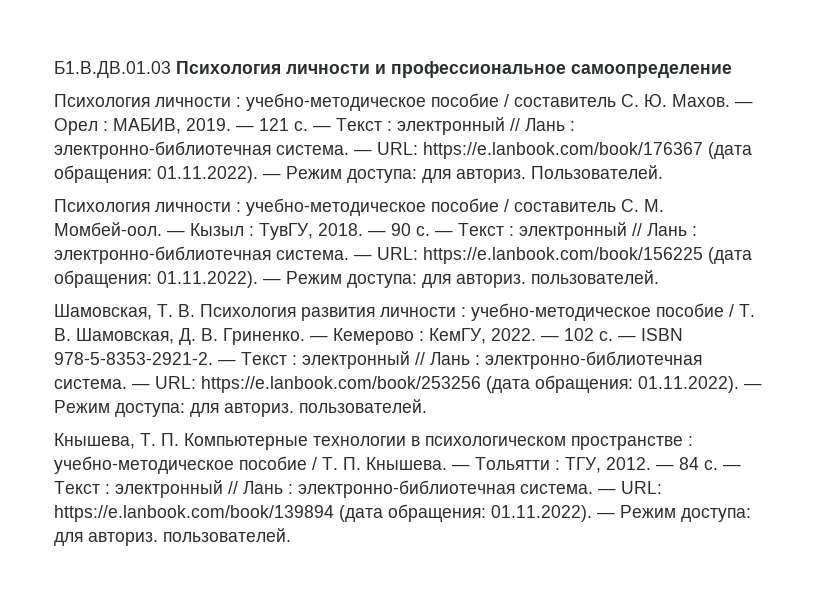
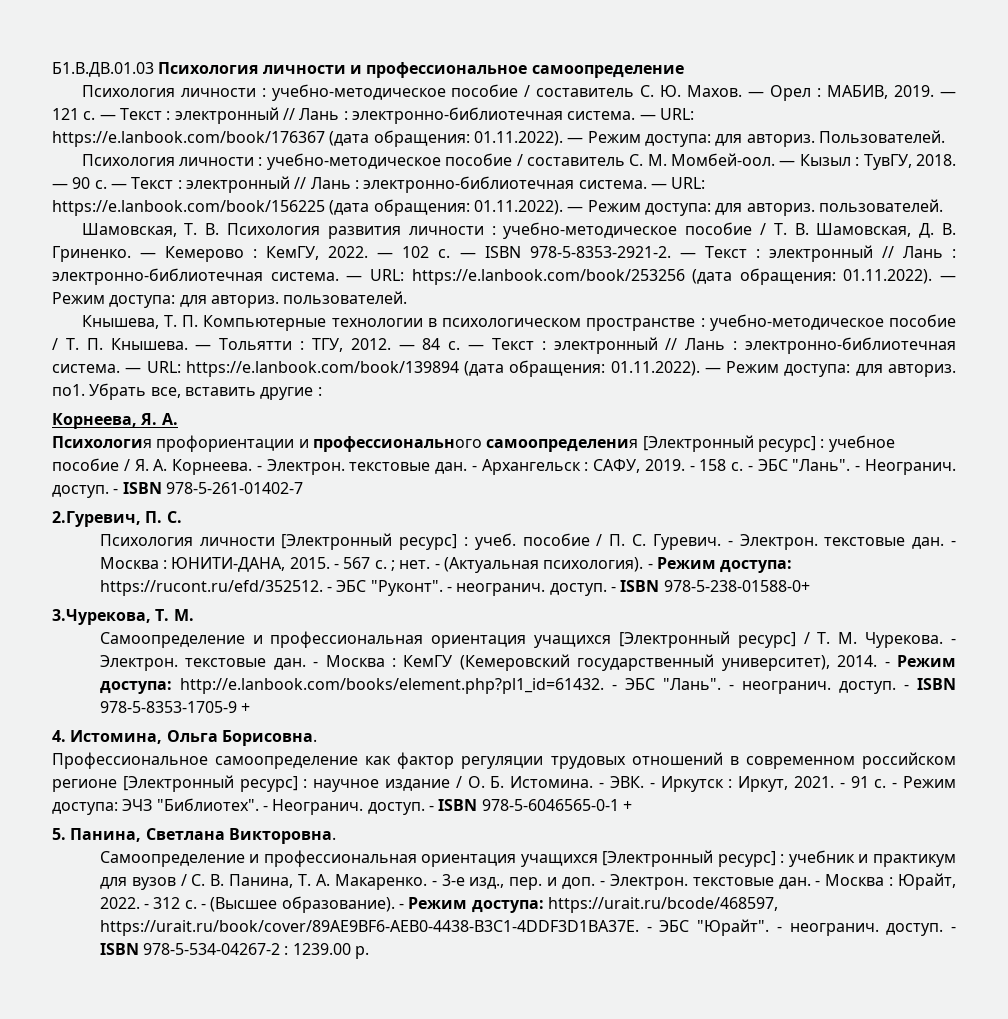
- — URL: https://e.lanbook.com/book/139894 (дата обращения: 01.11.2022). — Режим доступа: для авториз. пользователей.
+ — URL: https://e.lanbook.com/book/139894 (дата обращения: 01.11.2022). — Режим доступа: для авториз. по1. Убрать все, вставить другие :
+ Корнеева, Я. А.
+ Психология профориентации и профессионального самоопределения [Электронный ресурс] : учебное пособие / Я. А. Корнеева. - Электрон. текстовые дан. - Архангельск : САФУ, 2019. - 158 с. - ЭБС "Лань". - Неогранич. доступ. - ISBN 978-5-261-01402-7
+ 2.Гуревич, П. С.
+ Психология личности [Электронный ресурс] : учеб. пособие / П. С. Гуревич. - Электрон. текстовые дан. - Москва : ЮНИТИ-ДАНА, 2015. - 567 с. ; нет. - (Актуальная психология). - Режим доступа: https://rucont.ru/efd/352512. - ЭБС "Руконт". - неогранич. доступ. - ISBN 978-5-238-01588-0+
+ 3.Чурекова, Т. М.
+ Самоопределение и профессиональная ориентация учащихся [Электронный ресурс] / Т. М. Чурекова. - Электрон. текстовые дан. - Москва : КемГУ (Кемеровский государственный университет), 2014. - Режим доступа: http://e.lanbook.com/books/element.php?pl1_id=61432. - ЭБС "Лань". - неогранич. доступ. - ISBN 978-5-8353-1705-9 +
+ 4. Истомина, Ольга Борисовна.
+ Профессиональное самоопределение как фактор регуляции трудовых отношений в современном российском регионе [Электронный ресурс] : научное издание / О. Б. Истомина. - ЭВК. - Иркутск : Иркут, 2021. - 91 с. - Режим доступа: ЭЧЗ "Библиотех". - Неогранич. доступ. - ISBN 978-5-6046565-0-1 +
+ 5. Панина, Светлана Викторовна.
+ Самоопределение и профессиональная ориентация учащихся [Электронный ресурс] : учебник и практикум для вузов / С. В. Панина, Т. А. Макаренко. - 3-е изд., пер. и доп. - Электрон. текстовые дан. - Москва : Юрайт, 2022. - 312 с. - (Высшее образование). - Режим доступа: https://urait.ru/bcode/468597, https://urait.ru/book/cover/89AE9BF6-AEB0-4438-B3C1-4DDF3D1BA37E. - ЭБС "Юрайт". - неогранич. доступ. - ISBN 978-5-534-04267-2 : 1239.00 р.

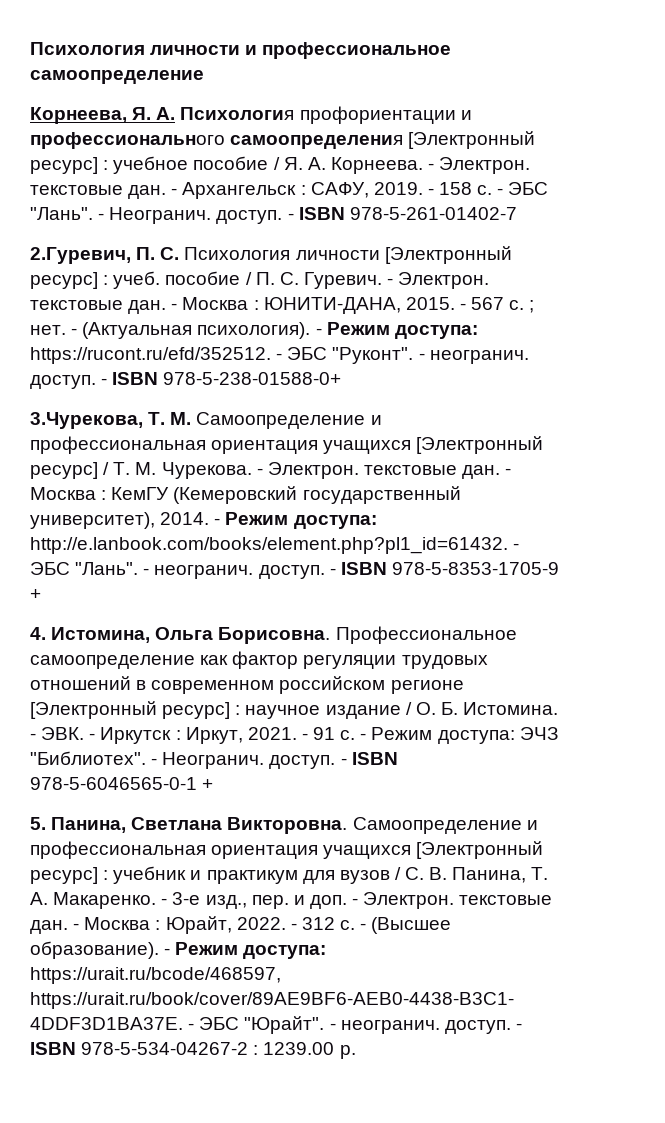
- Б1.В.ДВ.01.03 Психология личности и профессиональное самоопределение
+ Психология личности и профессиональное самоопределение
- Психология личности : учебно-методическое пособие / составитель С. Ю. Махов. — Орел : МАБИВ, 2019. — 121 с. — Текст : электронный // Лань : электронно-библиотечная система. — URL: https://e.lanbook.com/book/176367 (дата обращения: 01.11.2022). — Режим доступа: для авториз. Пользователей.
- Психология личности : учебно-методическое пособие / составитель С. М. Момбей-оол. — Кызыл : ТувГУ, 2018. — 90 с. — Текст : электронный // Лань : электронно-библиотечная система. — URL: https://e.lanbook.com/book/156225 (дата обращения: 01.11.2022). — Режим доступа: для авториз. пользователей.
- Шамовская, Т. В. Психология развития личности : учебно-методическое пособие / Т. В. Шамовская, Д. В. Гриненко. — Кемерово : КемГУ, 2022. — 102 с. — ISBN 978-5-8353-2921-2. — Текст : электронный // Лань : электронно-библиотечная система. — URL: https://e.lanbook.com/book/253256 (дата обращения: 01.11.2022). — Режим доступа: для авториз. пользователей.
- Кнышева, Т. П. Компьютерные технологии в психологическом пространстве : учебно-методическое пособие / Т. П. Кнышева. — Тольятти : ТГУ, 2012. — 84 с. — Текст : электронный // Лань : электронно-библиотечная система. — URL: https://e.lanbook.com/book/139894 (дата обращения: 01.11.2022). — Режим доступа: для авториз. по1. Убрать все, вставить другие :
- Корнеева, Я. А.
- Психология профориентации и профессионального самоопределения [Электронный ресурс] : учебное пособие / Я. А. Корнеева.
+ Корнеева, Я. А. Психология профориентации и профессионального самоопределения [Электронный ресурс] : учебное пособие / Я. А. Корнеева.
- 2.Гуревич, П. С.
- Психология личности [Электронный ресурс] : учеб. пособие / П. С. Гуревич.
+ 2.Гуревич, П. С. Психология личности [Электронный ресурс] : учеб. пособие / П. С. Гуревич.
- 3.Чурекова, Т. М.
- Самоопределение и профессиональная ориентация учащихся [Электронный ресурс] / Т. М. Чурекова.
+ 3.Чурекова, Т. М. Самоопределение и профессиональная ориентация учащихся [Электронный ресурс] / Т. М. Чурекова.
- 4. Истомина, Ольга Борисовна.
- Профессиональное самоопределение как фактор регуляции трудовых отношений в современном российском регионе [Электронный ресурс] : научное издание / О. Б. Истомина.
+ 4. Истомина, Ольга Борисовна. Профессиональное самоопределение как фактор регуляции трудовых отношений в современном российском регионе [Электронный ресурс] : научное издание / О. Б. Истомина.
- 5. Панина, Светлана Викторовна.
- Самоопределение и профессиональная ориентация учащихся [Электронный ресурс] : учебник и практикум для вузов / С. В. Панина, Т. А. Макаренко.
+ 5. Панина, Светлана Викторовна. Самоопределение и профессиональная ориентация учащихся [Электронный ресурс] : учебник и практикум для вузов / С. В. Панина, Т. А. Макаренко.

